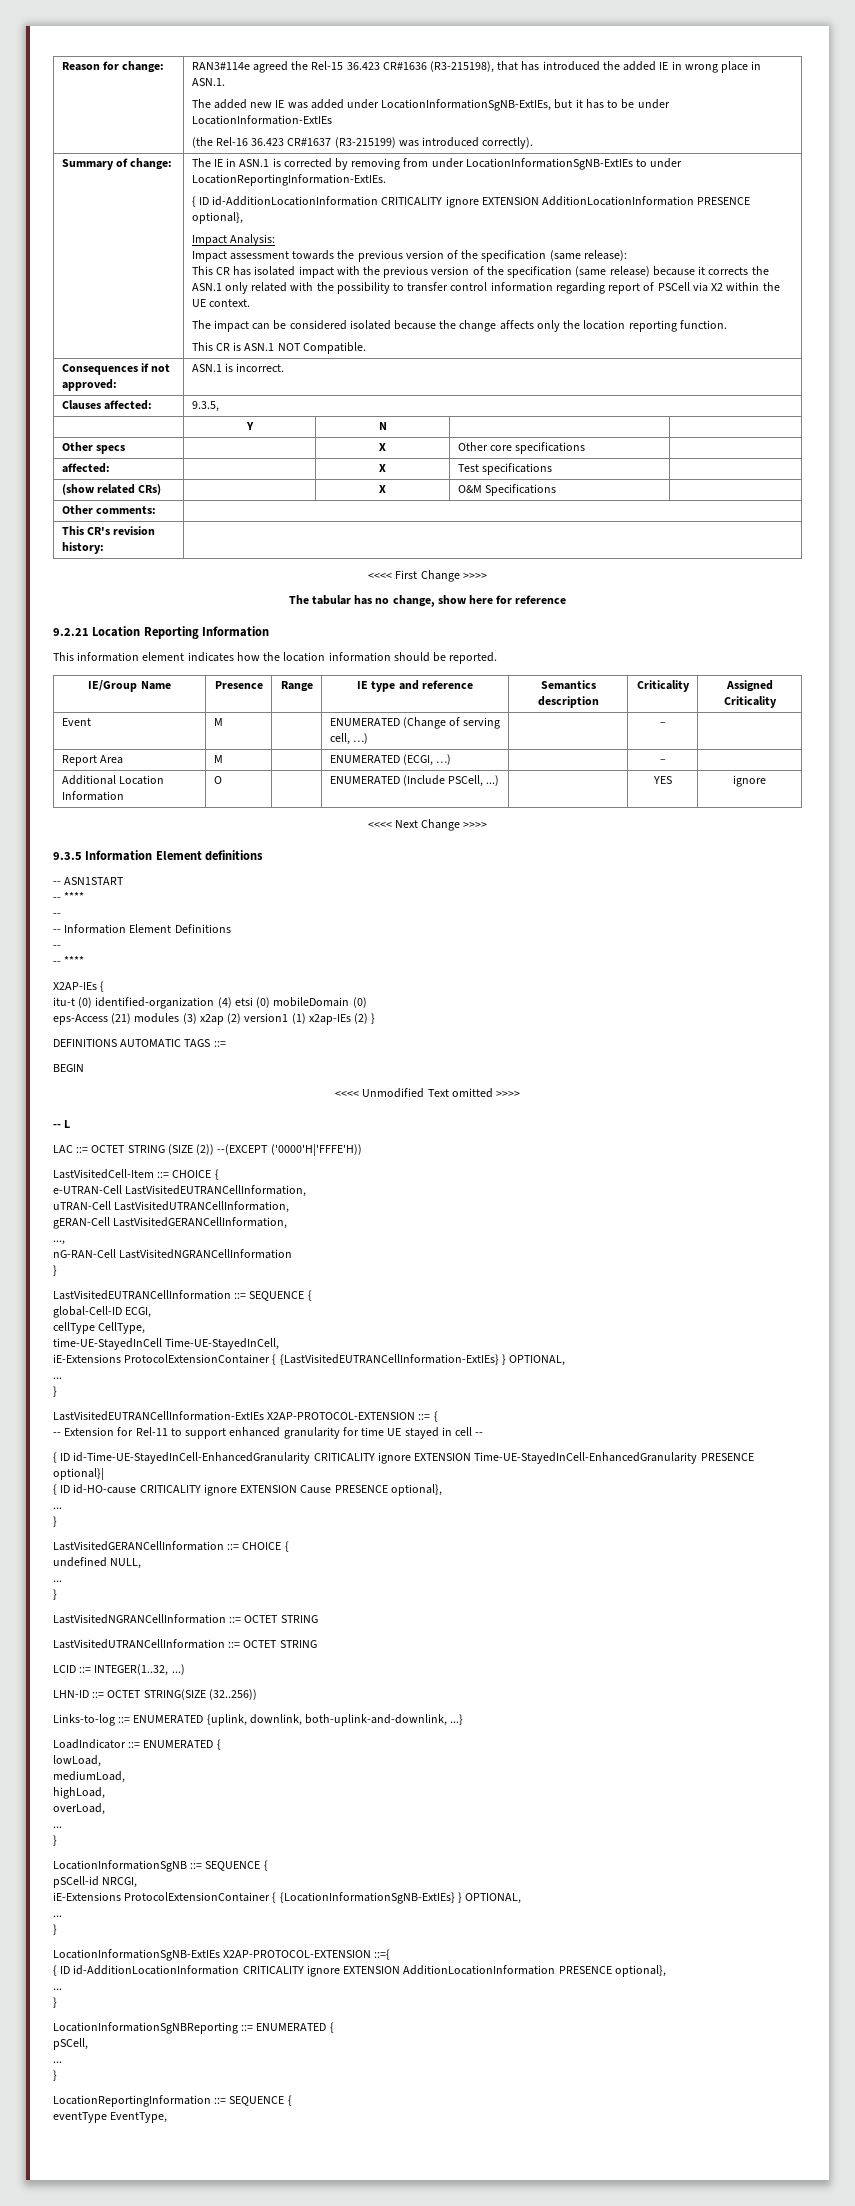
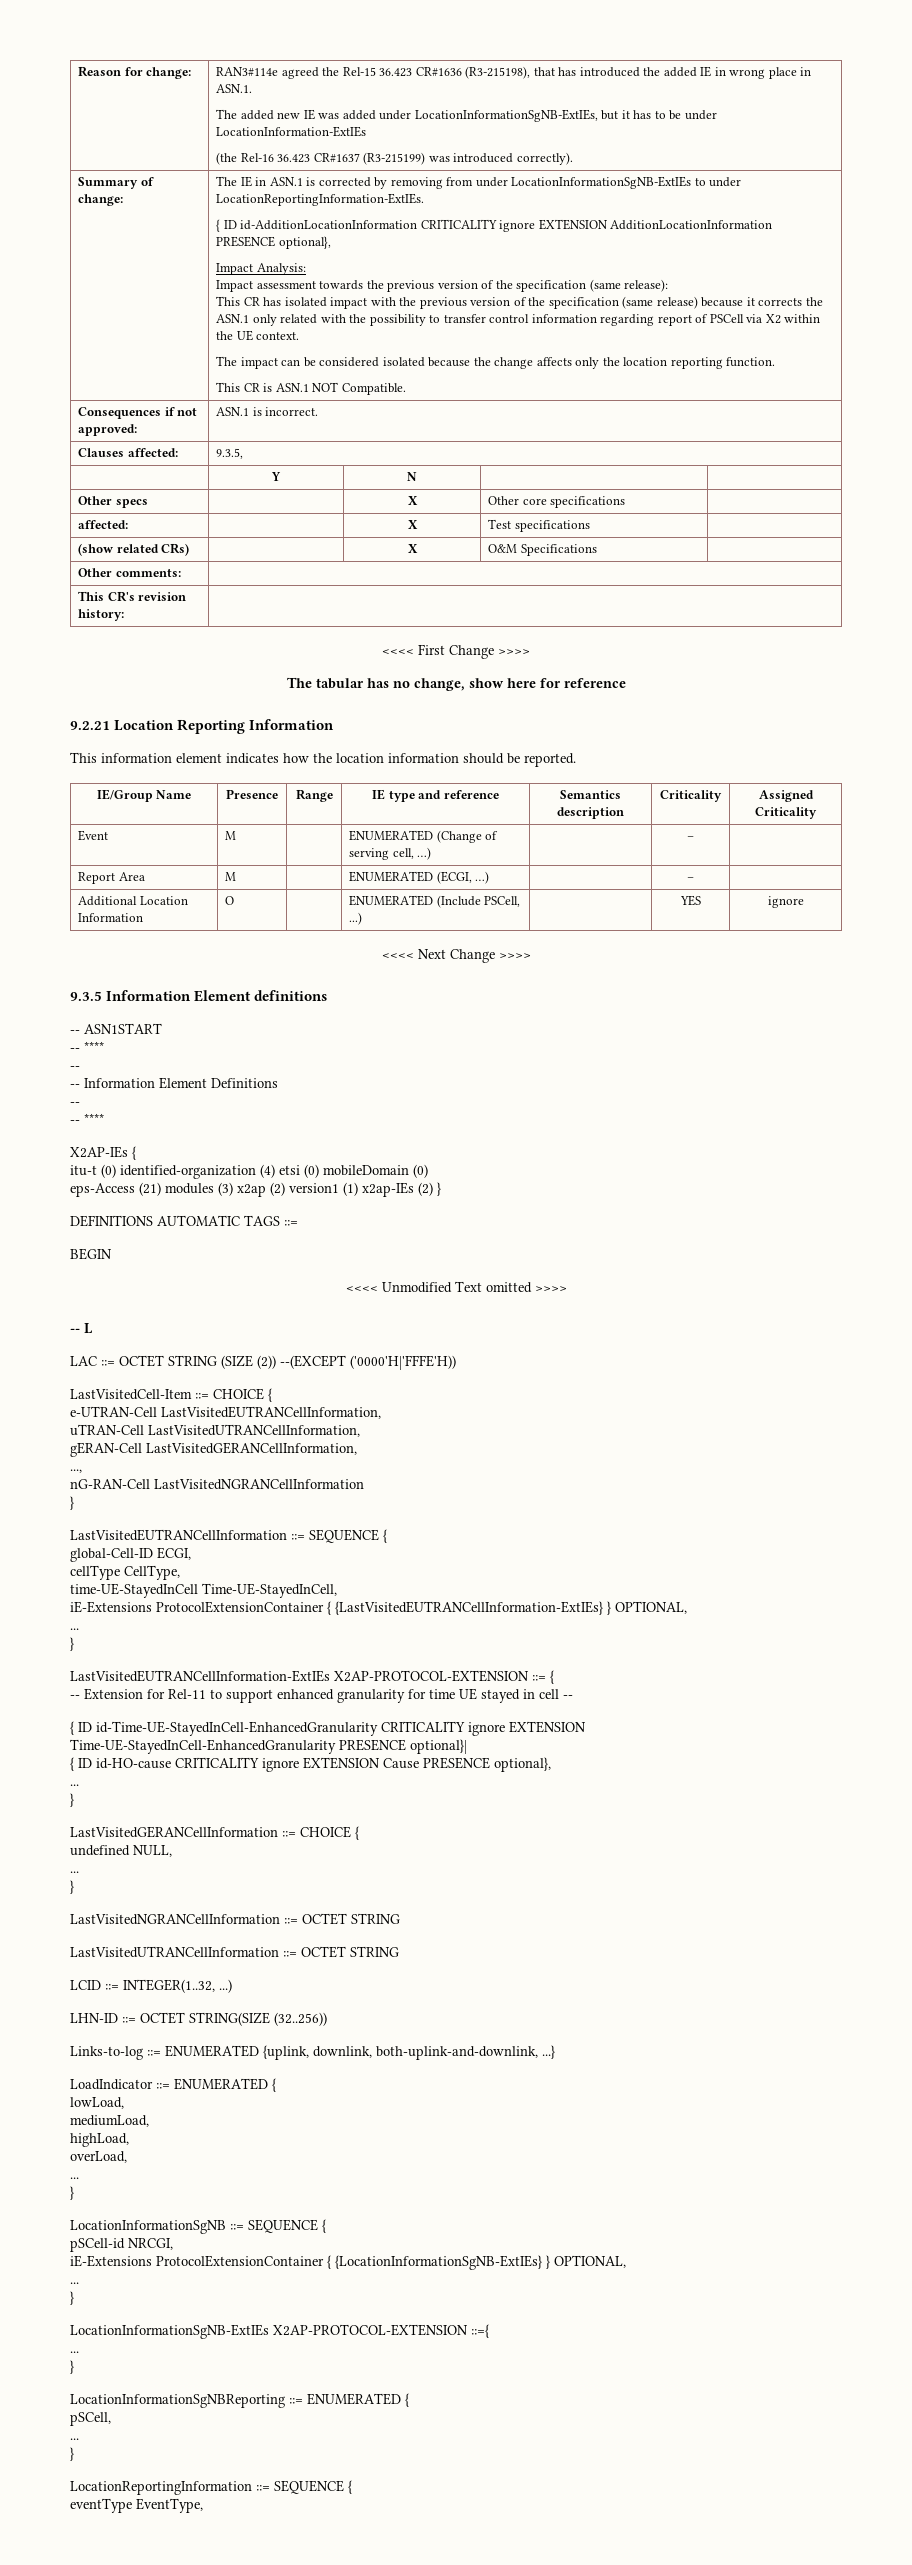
  LocationInformationSgNB-ExtIEs X2AP-PROTOCOL-EXTENSION ::={
- { ID id-AdditionLocationInformation CRITICALITY ignore EXTENSION AdditionLocationInformation PRESENCE optional},

